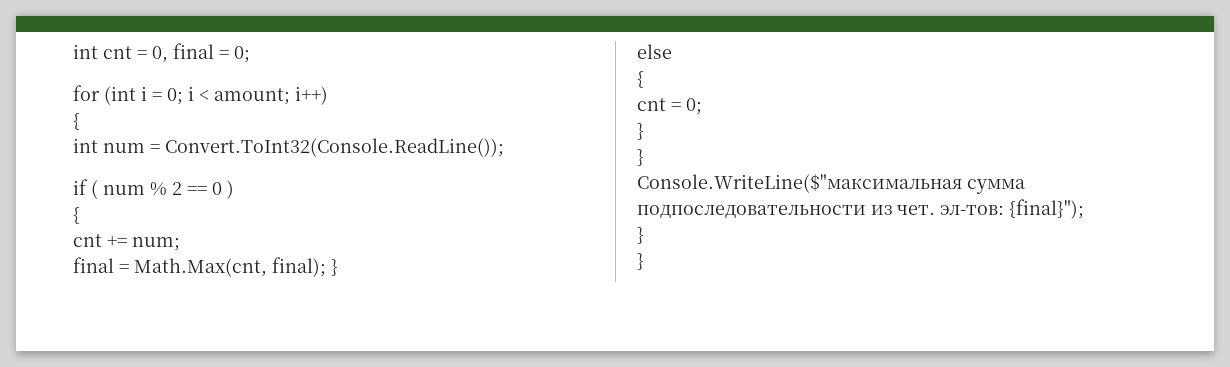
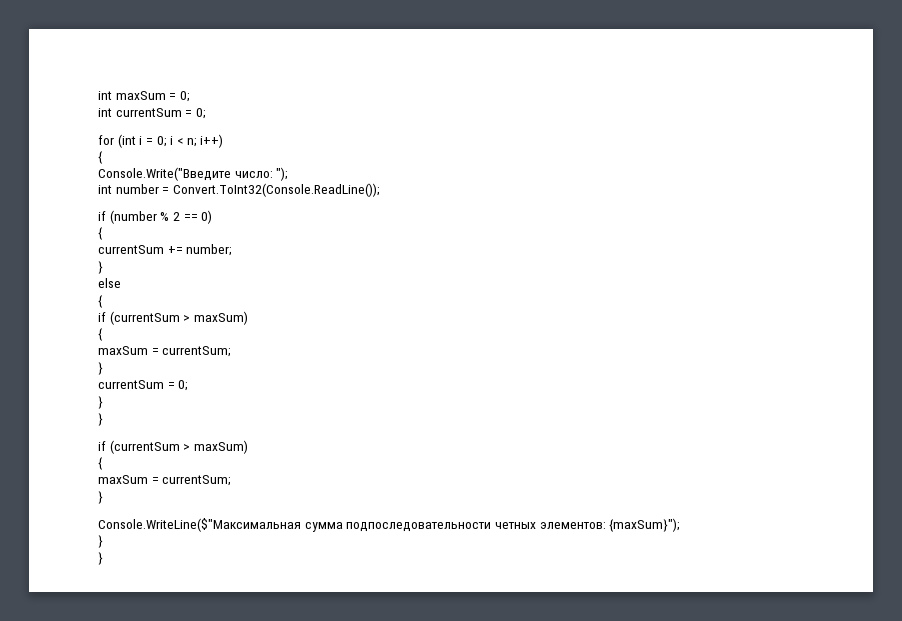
- int cnt = 0, final = 0;
+ int maxSum = 0;
+ int currentSum = 0;
- for (int i = 0; i < amount; i++)
+ for (int i = 0; i < n; i++)
- int num = Convert.ToInt32(Console.ReadLine());
+ Console.Write("Введите число: ");
+ int number = Convert.ToInt32(Console.ReadLine());
- if ( num % 2 == 0 )
+ if (number % 2 == 0)
  {
- cnt += num;
- final = Math.Max(cnt, final); }
+ currentSum += number;
+ }
  else
  {
- cnt = 0;
+ if (currentSum > maxSum)
+ {
+ maxSum = currentSum;
+ }
+ currentSum = 0;
  }
  }
- Console.WriteLine($"максимальная сумма подпоследовательности из чет. эл-тов: {final}");
+ if (currentSum > maxSum)
+ {
+ maxSum = currentSum;
+ }
+ Console.WriteLine($"Максимальная сумма подпоследовательности четных элементов: {maxSum}");

